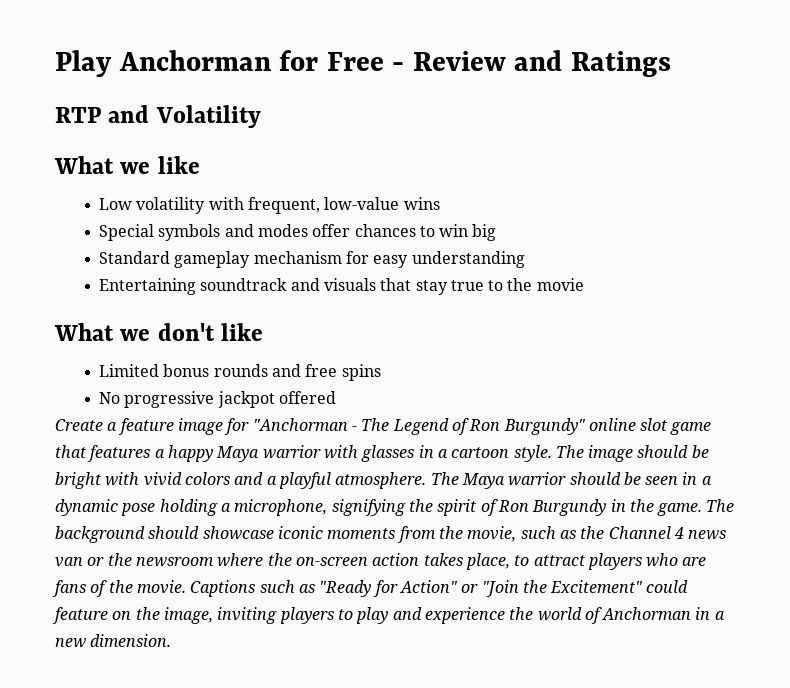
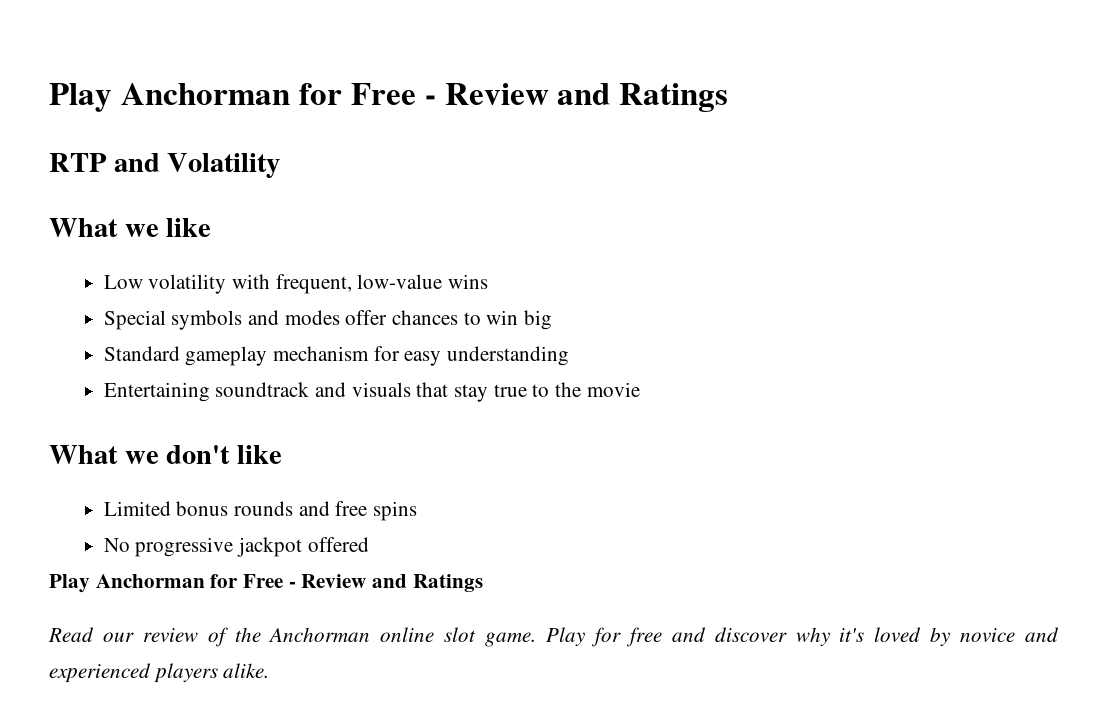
  No progressive jackpot offered
- Create a feature image for "Anchorman - The Legend of Ron Burgundy" online slot game that features a happy Maya warrior with glasses in a cartoon style. The image should be bright with vivid colors and a playful atmosphere. The Maya warrior should be seen in a dynamic pose holding a microphone, signifying the spirit of Ron Burgundy in the game. The background should showcase iconic moments from the movie, such as the Channel 4 news van or the newsroom where the on-screen action takes place, to attract players who are fans of the movie. Captions such as "Ready for Action" or "Join the Excitement" could feature on the image, inviting players to play and experience the world of Anchorman in a new dimension.
+ Play Anchorman for Free - Review and Ratings
+ Read our review of the Anchorman online slot game. Play for free and discover why it's loved by novice and experienced players alike.

